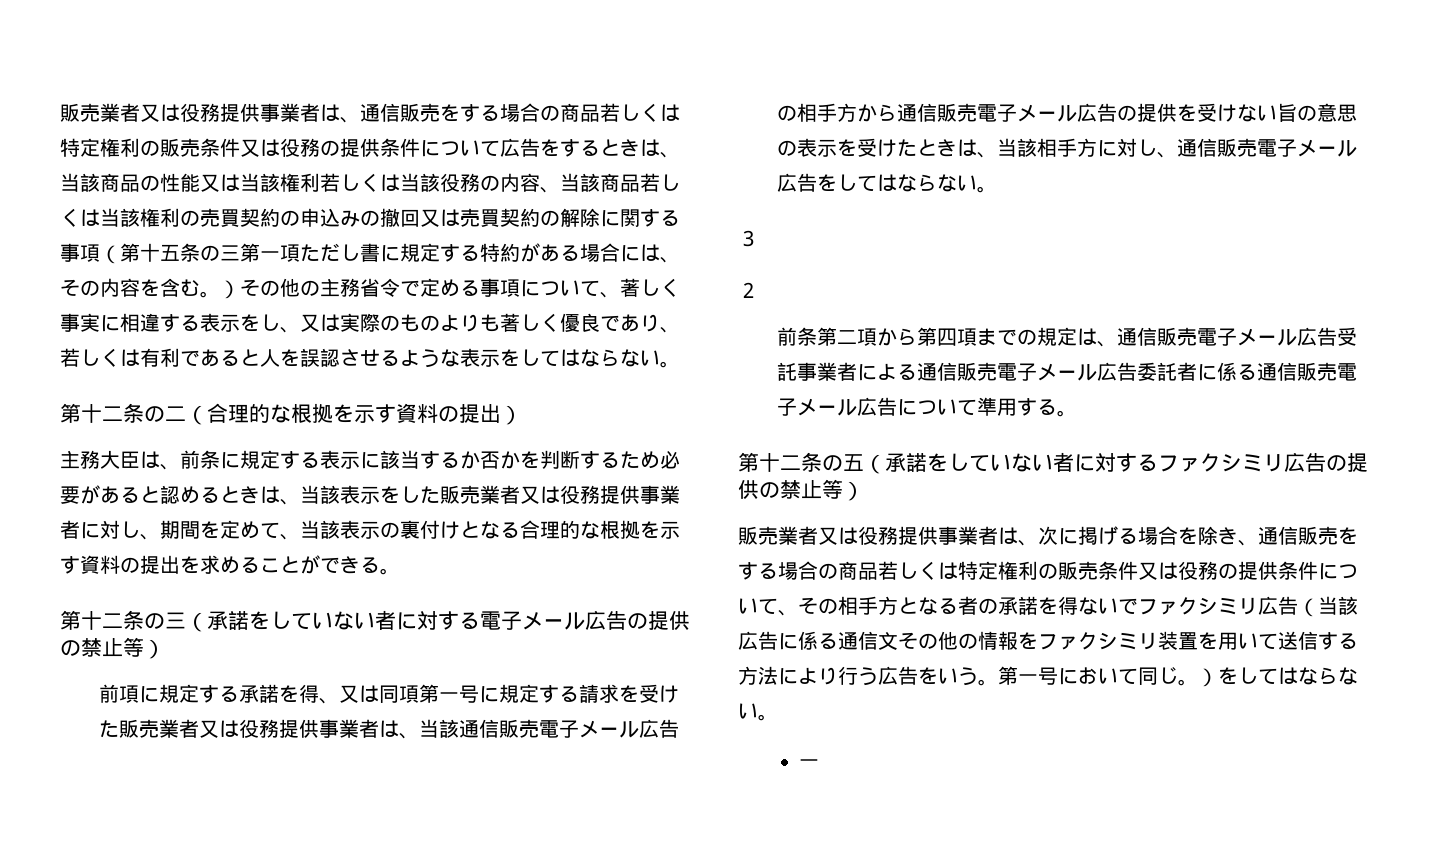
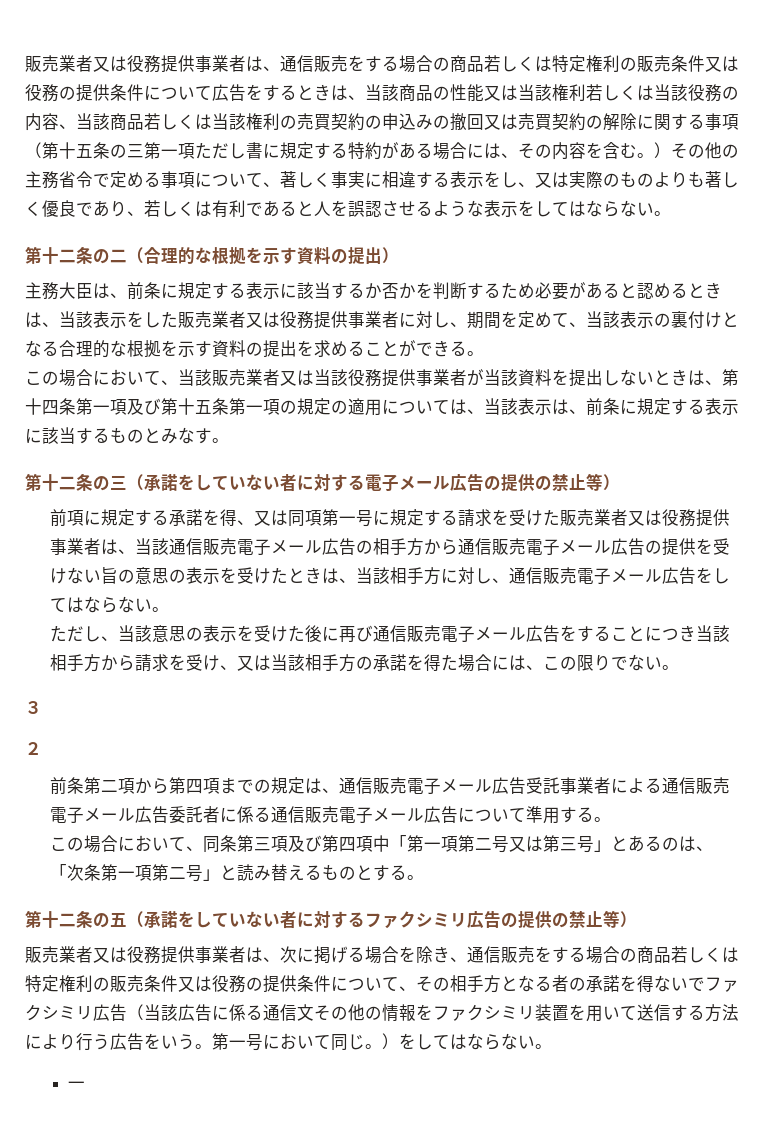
+ この場合において、当該販売業者又は当該役務提供事業者が当該資料を提出しないときは、第十四条第一項及び第十五条第一項の規定の適用については、当該表示は、前条に規定する表示に該当するものとみなす。
+ ただし、当該意思の表示を受けた後に再び通信販売電子メール広告をすることにつき当該相手方から請求を受け、又は当該相手方の承諾を得た場合には、この限りでない。
+ この場合において、同条第三項及び第四項中「第一項第二号又は第三号」とあるのは、「次条第一項第二号」と読み替えるものとする。

